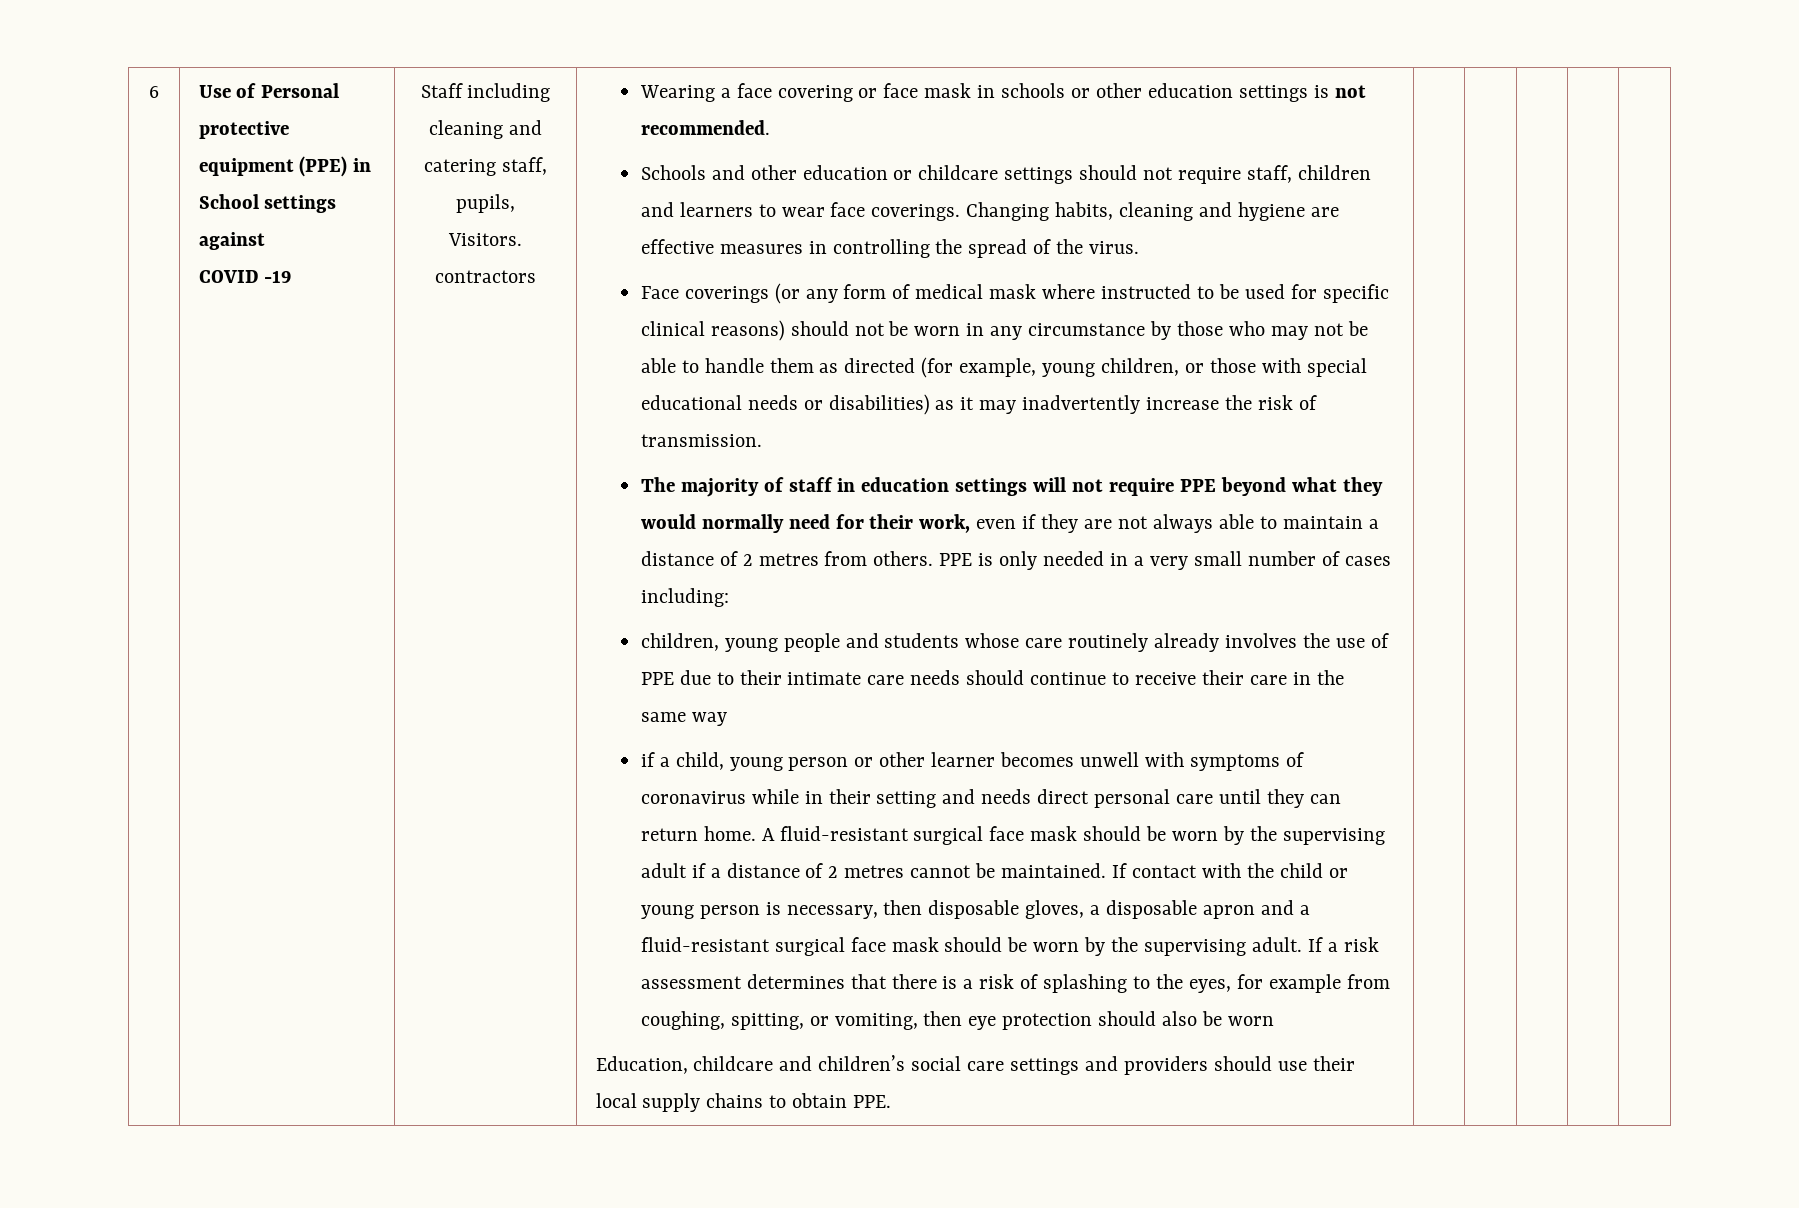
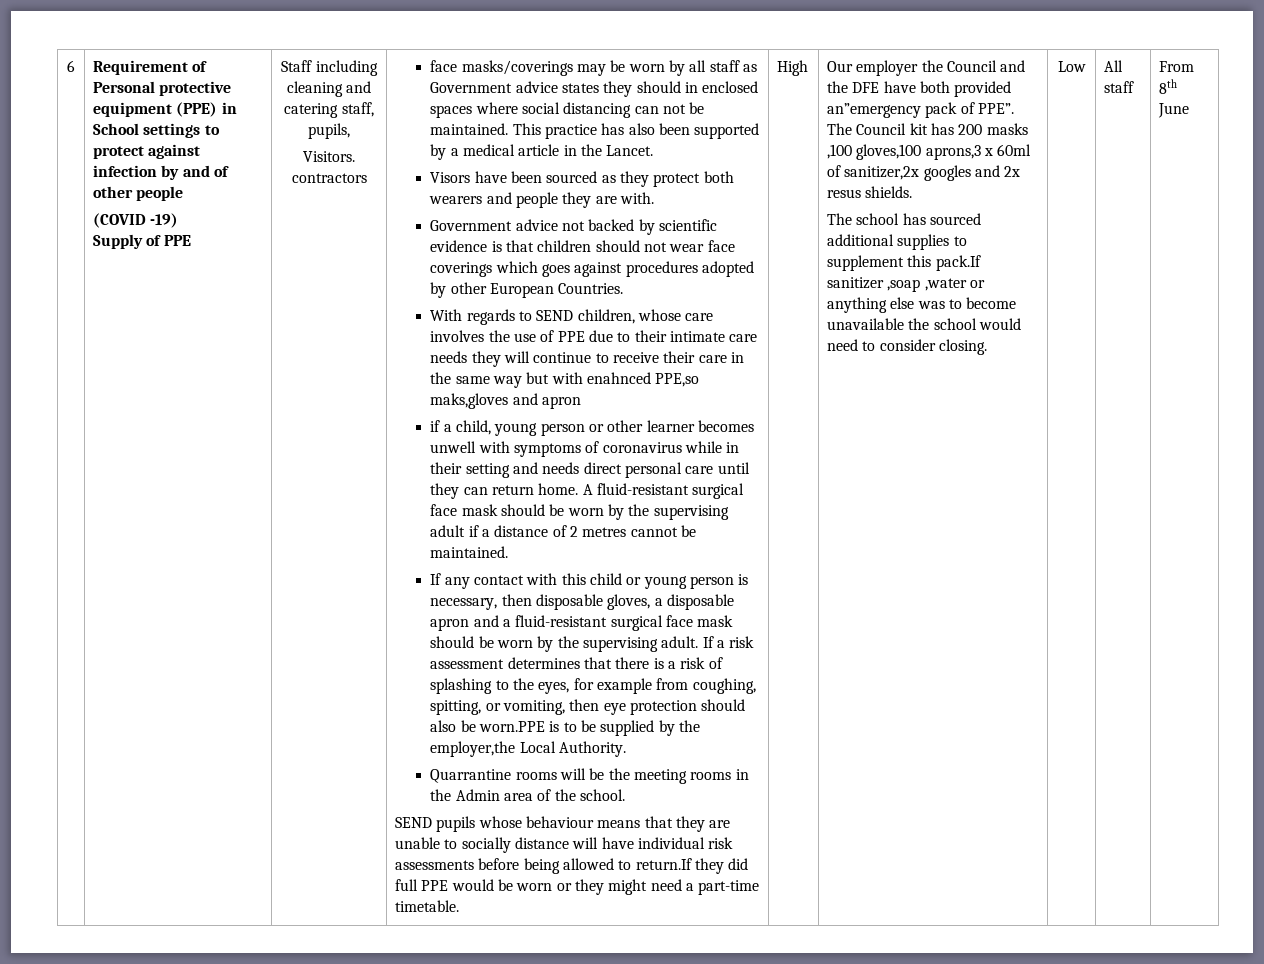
- Use of Personal protective equipment (PPE) in School settings against
- COVID -19
+ Requirement of Personal protective equipment (PPE) in School settings to protect against infection by and of other people
+ (COVID -19)
+ Supply of PPE
- Wearing a face covering or face mask in schools or other education settings is not recommended.
- Schools and other education or childcare settings should not require staff, children and learners to wear face coverings. Changing habits, cleaning and hygiene are effective measures in controlling the spread of the virus.
- Face coverings (or any form of medical mask where instructed to be used for specific clinical reasons) should not be worn in any circumstance by those who may not be able to handle them as directed (for example, young children, or those with special educational needs or disabilities) as it may inadvertently increase the risk of transmission.
- The majority of staff in education settings will not require PPE beyond what they would normally need for their work, even if they are not always able to maintain a distance of 2 metres from others. PPE is only needed in a very small number of cases including:
- children, young people and students whose care routinely already involves the use of PPE due to their intimate care needs should continue to receive their care in the same way
+ face masks/coverings may be worn by all staff as Government advice states they should in enclosed spaces where social distancing can not be maintained. This practice has also been supported by a medical article in the Lancet.
+ Visors have been sourced as they protect both wearers and people they are with.
+ Government advice not backed by scientific evidence is that children should not wear face coverings which goes against procedures adopted by other European Countries.
+ With regards to SEND children, whose care involves the use of PPE due to their intimate care needs they will continue to receive their care in the same way but with enahnced PPE,so maks,gloves and apron
- A fluid-resistant surgical face mask should be worn by the supervising adult if a distance of 2 metres cannot be maintained. If contact with the child or young person is necessary, then disposable gloves, a disposable apron and a fluid-resistant surgical face mask should be worn by the supervising adult.
+ A fluid-resistant surgical face mask should be worn by the supervising adult if a distance of 2 metres cannot be maintained.
+ If any contact with this child or young person is necessary, then disposable gloves, a disposable apron and a fluid-resistant surgical face mask should be worn by the supervising adult.
- If a risk assessment determines that there is a risk of splashing to the eyes, for example from coughing, spitting, or vomiting, then eye protection should also be worn
- Education, childcare and children’s social care settings and providers should use their local supply chains to obtain PPE.
+ If a risk assessment determines that there is a risk of splashing to the eyes, for example from coughing, spitting, or vomiting, then eye protection should also be worn.PPE is to be supplied by the employer,the Local Authority.
+ Quarrantine rooms will be the meeting rooms in the Admin area of the school.
+ SEND pupils whose behaviour means that they are unable to socially distance will have individual risk assessments before being allowed to return.If they did full PPE would be worn or they might need a part-time timetable. | High | Our employer the Council and the DFE have both provided an”emergency pack of PPE”. The Council kit has 200 masks ,100 gloves,100 aprons,3 x 60ml of sanitizer,2x googles and 2x resus shields.
+ The school has sourced additional supplies to supplement this pack.If sanitizer ,soap ,water or anything else was to become unavailable the school would need to consider closing. | Low | All staff | From 8th June

